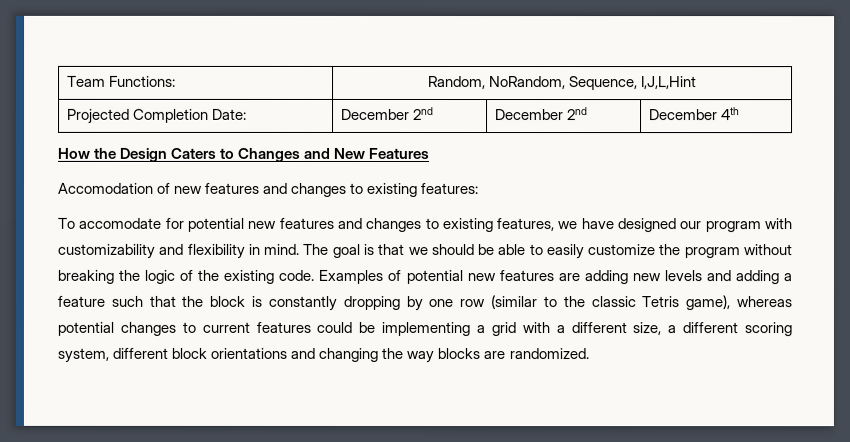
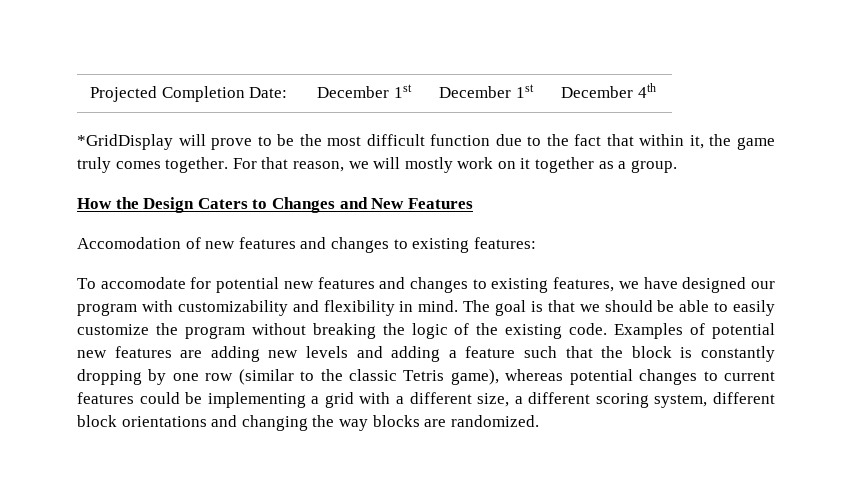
- Team Functions: | Random, NoRandom, Sequence, I,J,L,Hint
- Projected Completion Date: | December 2nd | December 2nd | December 4th
+ Projected Completion Date: | December 1st | December 1st | December 4th
+ *GridDisplay will prove to be the most difficult function due to the fact that within it, the game truly comes together. For that reason, we will mostly work on it together as a group.

